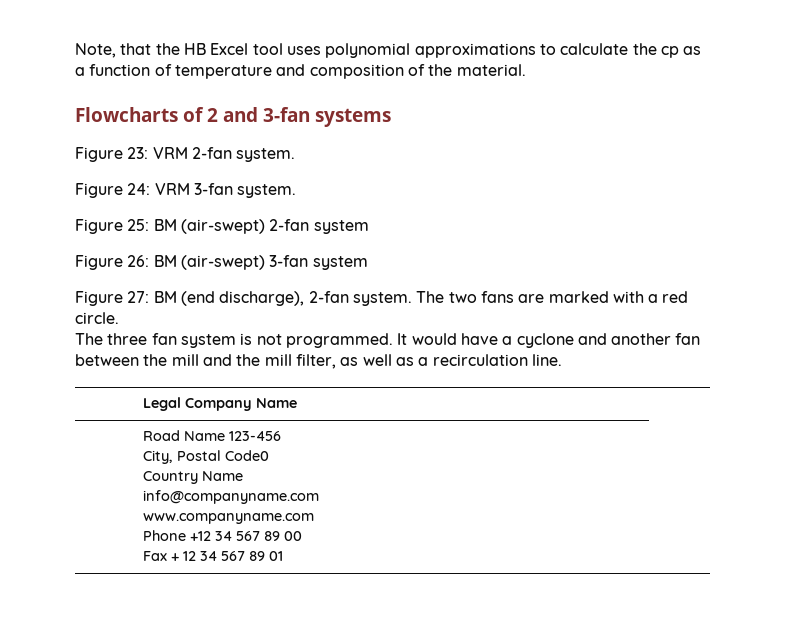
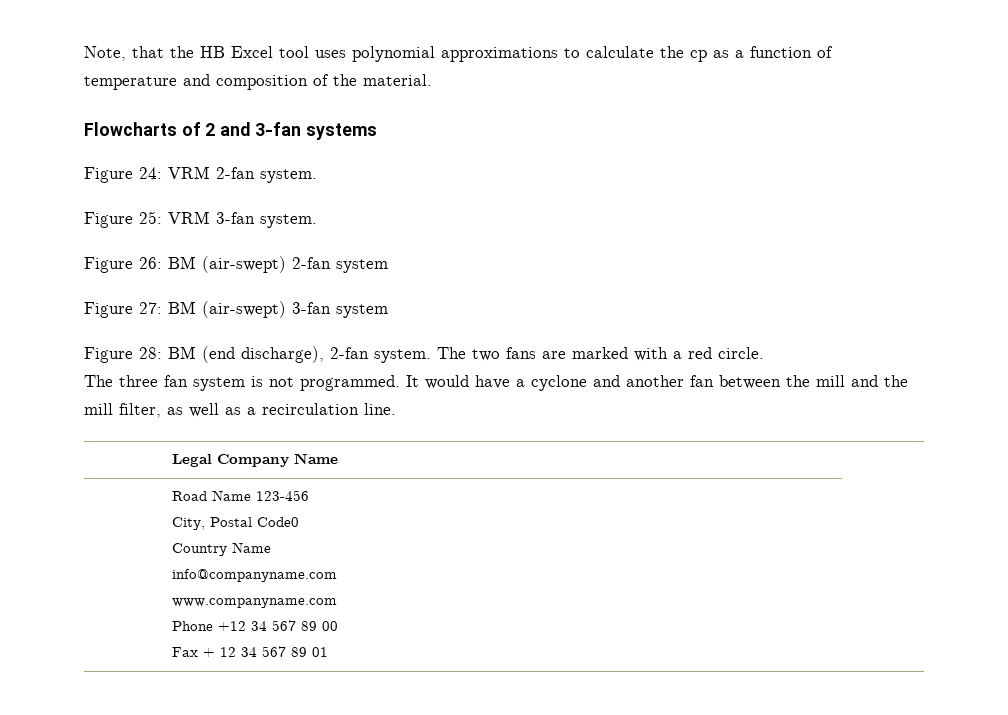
- Figure 23: VRM 2-fan system.
+ Figure 24: VRM 2-fan system.
- Figure 24: VRM 3-fan system.
+ Figure 25: VRM 3-fan system.
- Figure 25: BM (air-swept) 2-fan system
+ Figure 26: BM (air-swept) 2-fan system
- Figure 26: BM (air-swept) 3-fan system
+ Figure 27: BM (air-swept) 3-fan system
- Figure 27: BM (end discharge), 2-fan system.
+ Figure 28: BM (end discharge), 2-fan system.

